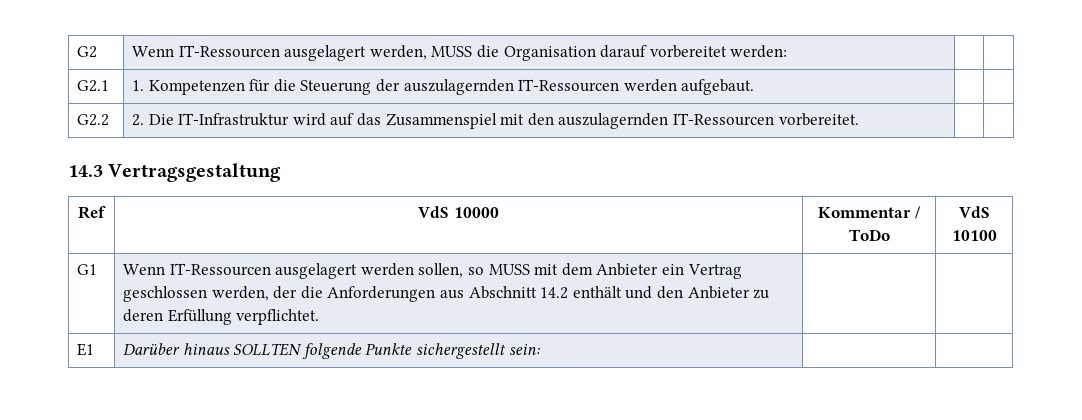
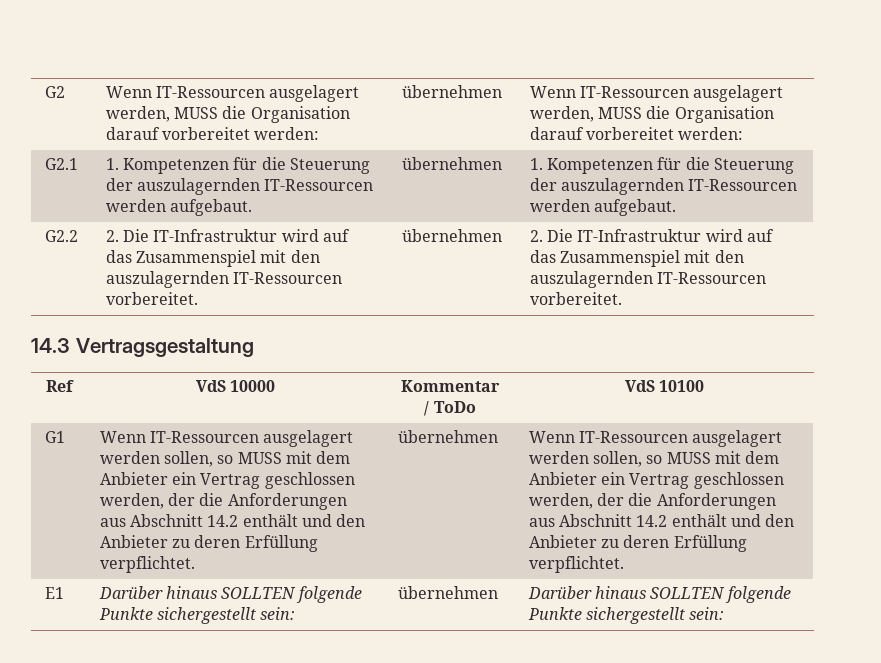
- G2 | Wenn IT-Ressourcen ausgelagert werden, MUSS die Organisation darauf vorbereitet werden: | |
+ G2 | Wenn IT-Ressourcen ausgelagert werden, MUSS die Organisation darauf vorbereitet werden: | übernehmen | Wenn IT-Ressourcen ausgelagert werden, MUSS die Organisation darauf vorbereitet werden:
- G2.1 | 1. Kompetenzen für die Steuerung der auszulagernden IT-Ressourcen werden aufgebaut. | |
+ G2.1 | 1. Kompetenzen für die Steuerung der auszulagernden IT-Ressourcen werden aufgebaut. | übernehmen | 1. Kompetenzen für die Steuerung der auszulagernden IT-Ressourcen werden aufgebaut.
- G2.2 | 2. Die IT-Infrastruktur wird auf das Zusammenspiel mit den auszulagernden IT-Ressourcen vorbereitet. | |
+ G2.2 | 2. Die IT-Infrastruktur wird auf das Zusammenspiel mit den auszulagernden IT-Ressourcen vorbereitet. | übernehmen | 2. Die IT-Infrastruktur wird auf das Zusammenspiel mit den auszulagernden IT-Ressourcen vorbereitet.
+ übernehmen | Wenn IT-Ressourcen ausgelagert werden sollen, so MUSS mit dem Anbieter ein Vertrag geschlossen werden, der die Anforderungen aus Abschnitt 14.2 enthält und den Anbieter zu deren Erfüllung verpflichtet.
- E1 | Darüber hinaus SOLLTEN folgende Punkte sichergestellt sein: | |
+ E1 | Darüber hinaus SOLLTEN folgende Punkte sichergestellt sein: | übernehmen | Darüber hinaus SOLLTEN folgende Punkte sichergestellt sein:

